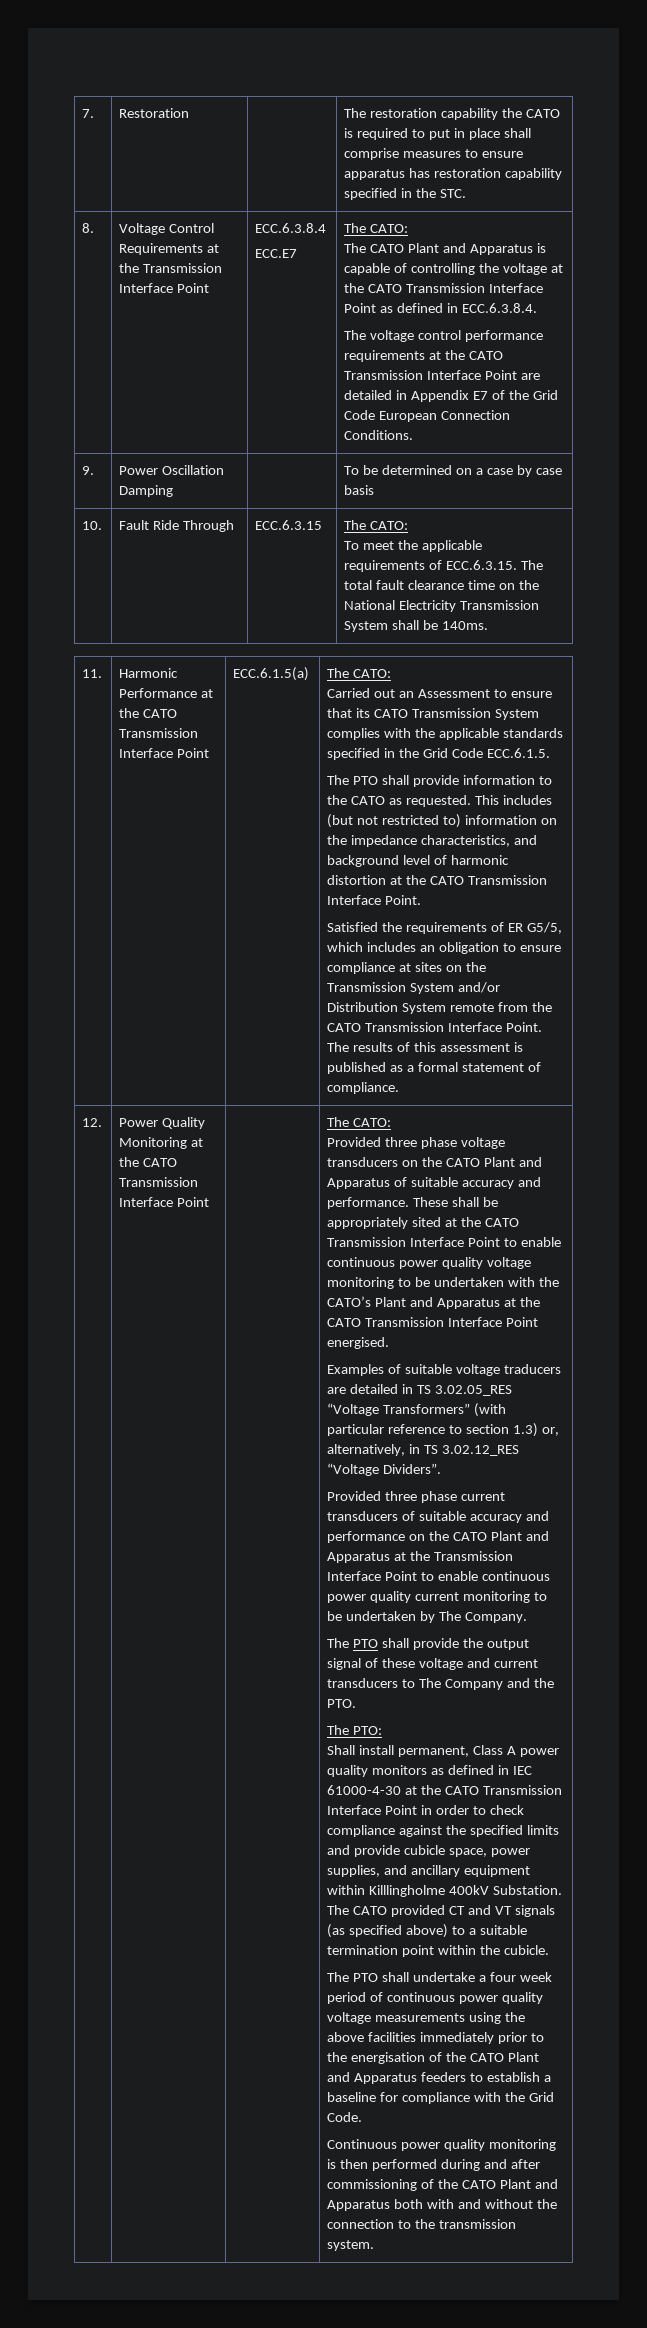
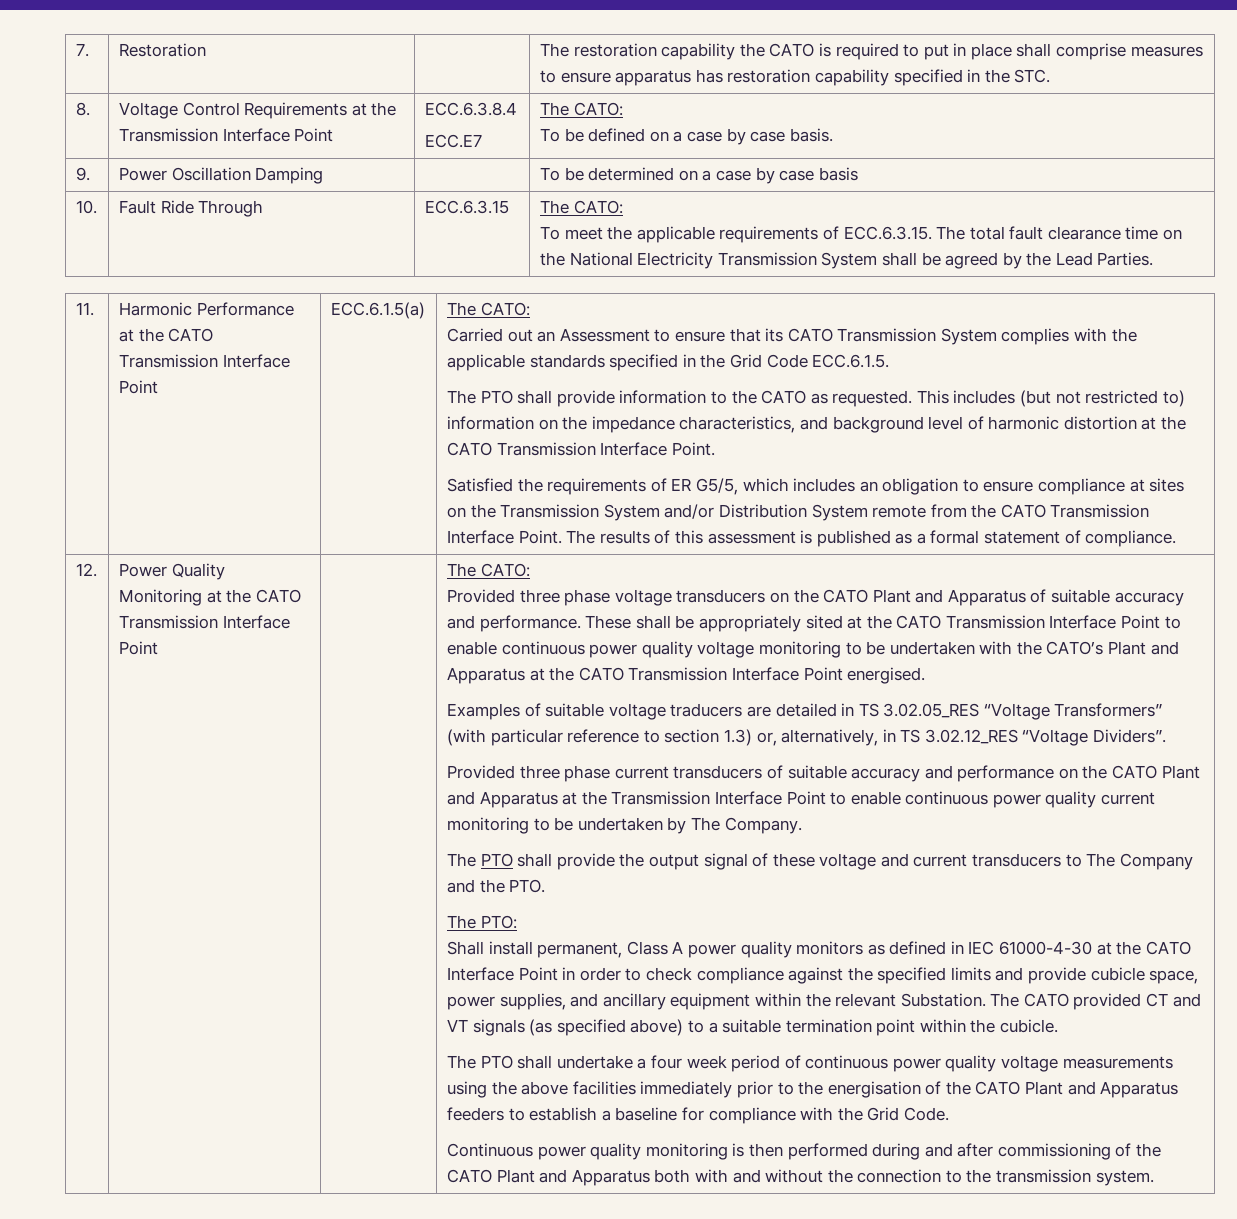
- The CATO Plant and Apparatus is capable of controlling the voltage at the CATO Transmission Interface Point as defined in ECC.6.3.8.4.
- The voltage control performance requirements at the CATO Transmission Interface Point are detailed in Appendix E7 of the Grid Code European Connection Conditions.
+ To be defined on a case by case basis.
  10. | Fault Ride Through | ECC.6.3.15 | The CATO:
- To meet the applicable requirements of ECC.6.3.15. The total fault clearance time on the National Electricity Transmission System shall be 140ms.
+ To meet the applicable requirements of ECC.6.3.15. The total fault clearance time on the National Electricity Transmission System shall be agreed by the Lead Parties.
- Shall install permanent, Class A power quality monitors as defined in IEC 61000-4-30 at the CATO Transmission Interface Point in order to check compliance against the specified limits and provide cubicle space, power supplies, and ancillary equipment within Killlingholme 400kV Substation.
+ Shall install permanent, Class A power quality monitors as defined in IEC 61000-4-30 at the CATO Interface Point in order to check compliance against the specified limits and provide cubicle space, power supplies, and ancillary equipment within the relevant Substation.

